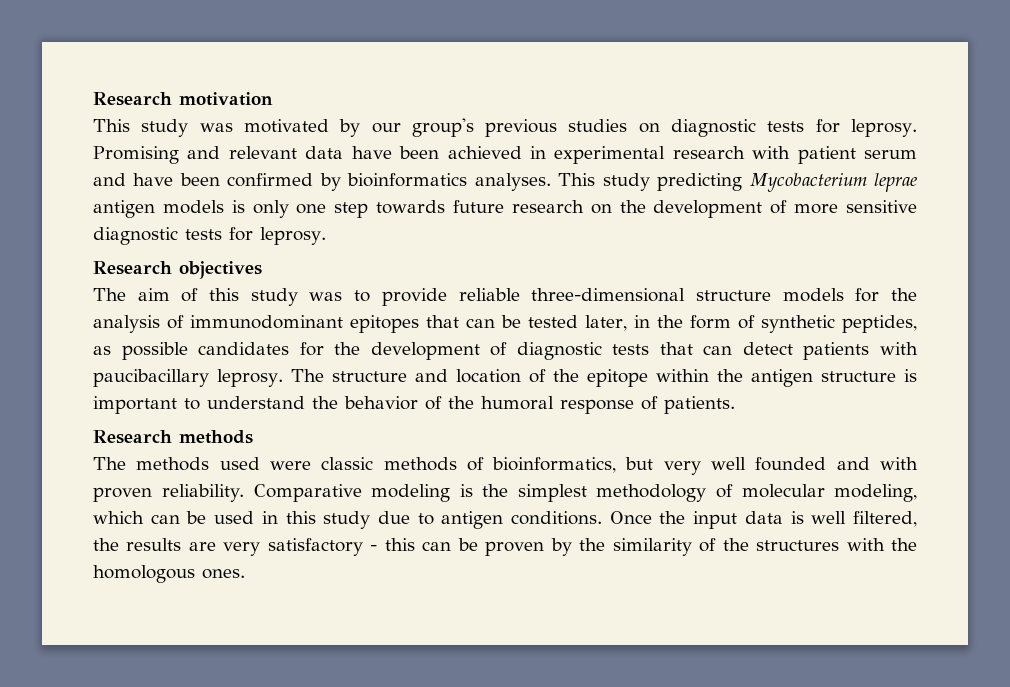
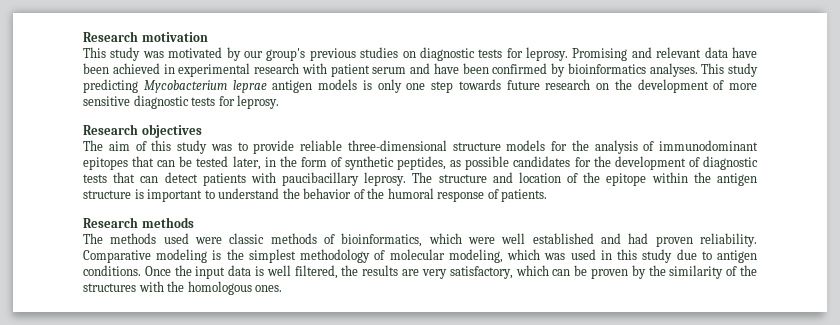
- The methods used were classic methods of bioinformatics, but very well founded and with proven reliability.
+ The methods used were classic methods of bioinformatics, which were well established and had proven reliability.
- Comparative modeling is the simplest methodology of molecular modeling, which can be used in this study due to antigen conditions.
+ Comparative modeling is the simplest methodology of molecular modeling, which was used in this study due to antigen conditions.
- Once the input data is well filtered, the results are very satisfactory - this can be proven by the similarity of the structures with the homologous ones.
+ Once the input data is well filtered, the results are very satisfactory, which can be proven by the similarity of the structures with the homologous ones.

